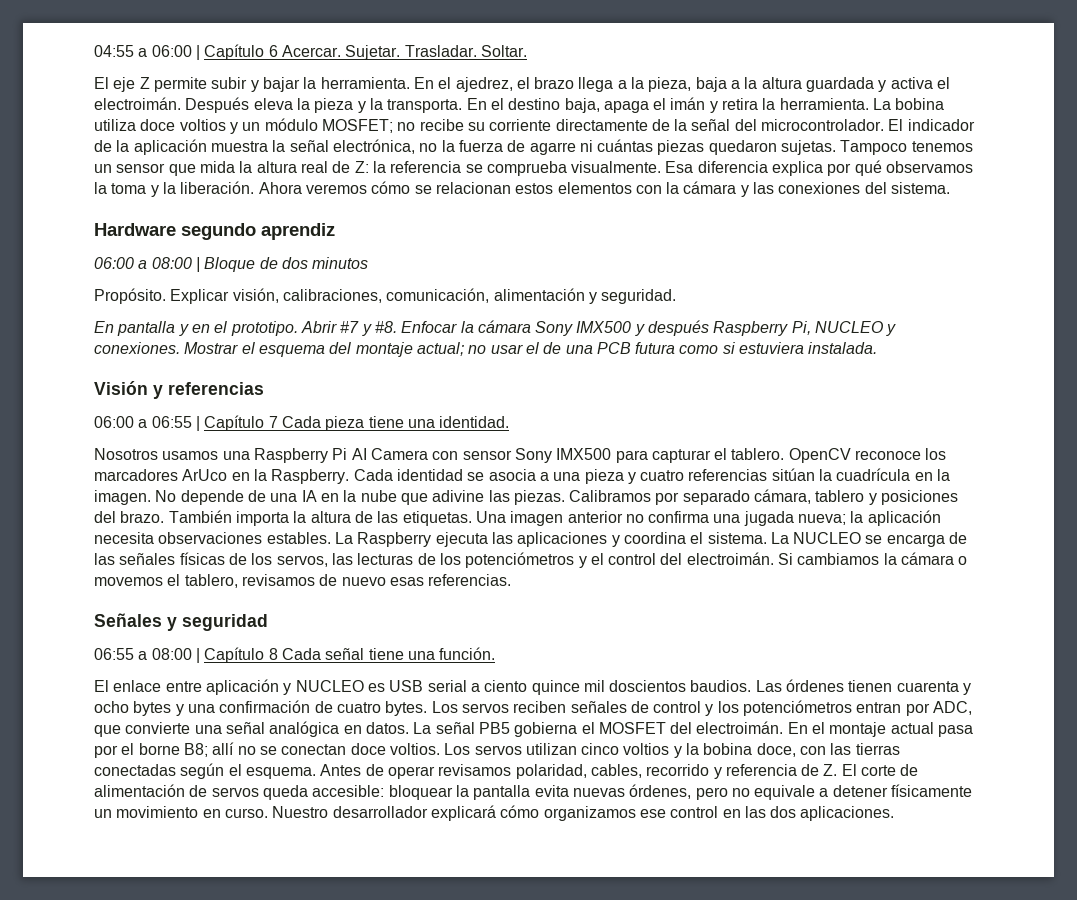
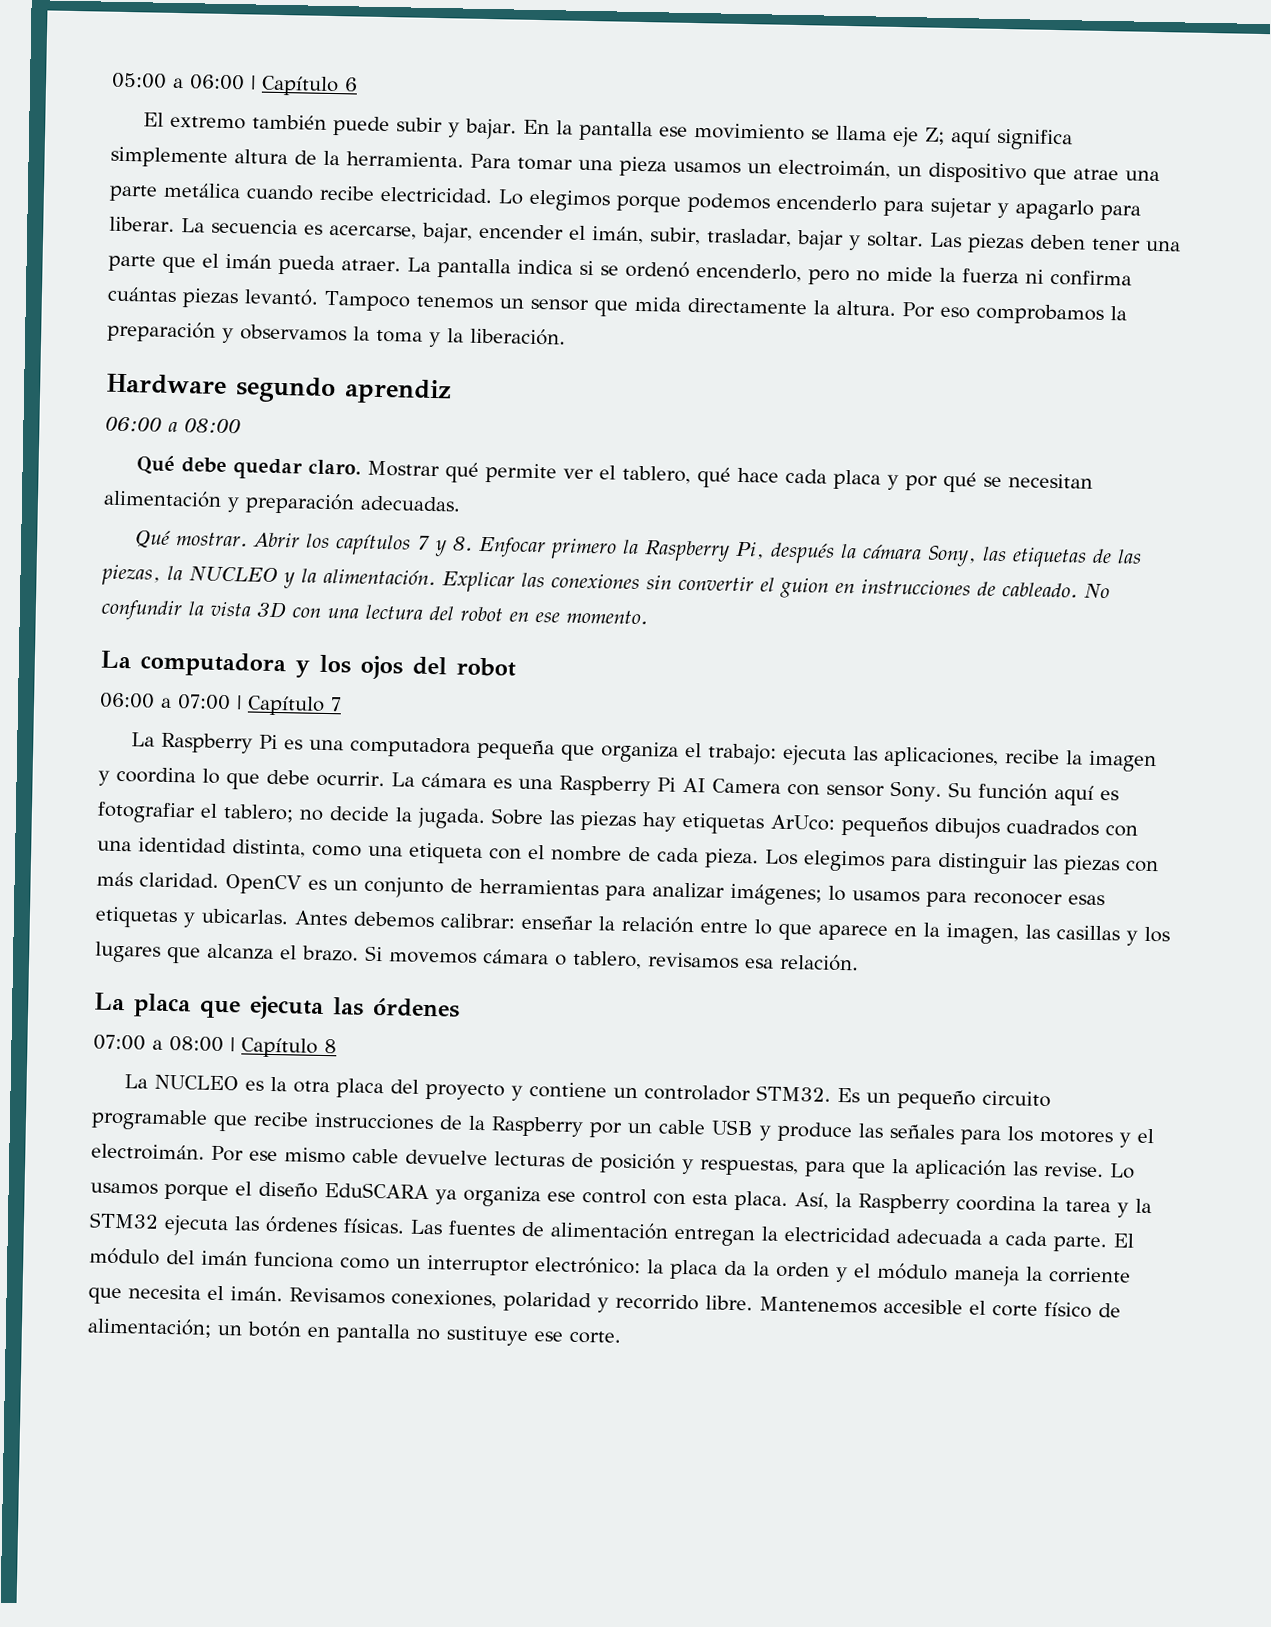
- 04:55 a 06:00 | Capítulo 6 Acercar. Sujetar. Trasladar. Soltar.
- El eje Z permite subir y bajar la herramienta. En el ajedrez, el brazo llega a la pieza, baja a la altura guardada y activa el electroimán. Después eleva la pieza y la transporta. En el destino baja, apaga el imán y retira la herramienta. La bobina utiliza doce voltios y un módulo MOSFET; no recibe su corriente directamente de la señal del microcontrolador. El indicador de la aplicación muestra la señal electrónica, no la fuerza de agarre ni cuántas piezas quedaron sujetas.
+ 05:00 a 06:00 | Capítulo 6
+ El extremo también puede subir y bajar. En la pantalla ese movimiento se llama eje Z; aquí significa simplemente altura de la herramienta. Para tomar una pieza usamos un electroimán, un dispositivo que atrae una parte metálica cuando recibe electricidad. Lo elegimos porque podemos encenderlo para sujetar y apagarlo para liberar. La secuencia es acercarse, bajar, encender el imán, subir, trasladar, bajar y soltar. Las piezas deben tener una parte que el imán pueda atraer. La pantalla indica si se ordenó encenderlo, pero no mide la fuerza ni confirma cuántas piezas levantó.
- Tampoco tenemos un sensor que mida la altura real de Z: la referencia se comprueba visualmente. Esa diferencia explica por qué observamos la toma y la liberación. Ahora veremos cómo se relacionan estos elementos con la cámara y las conexiones del sistema.
+ Tampoco tenemos un sensor que mida directamente la altura. Por eso comprobamos la preparación y observamos la toma y la liberación.
- 06:00 a 08:00 | Bloque de dos minutos
- Propósito. Explicar visión, calibraciones, comunicación, alimentación y seguridad.
- En pantalla y en el prototipo. Abrir #7 y #8. Enfocar la cámara Sony IMX500 y después Raspberry Pi, NUCLEO y conexiones. Mostrar el esquema del montaje actual; no usar el de una PCB futura como si estuviera instalada.
- Visión y referencias
- 06:00 a 06:55 | Capítulo 7 Cada pieza tiene una identidad.
- Nosotros usamos una Raspberry Pi AI Camera con sensor Sony IMX500 para capturar el tablero. OpenCV reconoce los marcadores ArUco en la Raspberry. Cada identidad se asocia a una pieza y cuatro referencias sitúan la cuadrícula en la imagen. No depende de una IA en la nube que adivine las piezas. Calibramos por separado cámara, tablero y posiciones del brazo. También importa la altura de las etiquetas. Una imagen anterior no confirma una jugada nueva; la aplicación necesita observaciones estables. La Raspberry ejecuta las aplicaciones y coordina el sistema. La NUCLEO se encarga de las señales físicas de los servos, las lecturas de los potenciómetros y el control del electroimán. Si cambiamos la cámara o movemos el tablero, revisamos de nuevo esas referencias.
- Señales y seguridad
- 06:55 a 08:00 | Capítulo 8 Cada señal tiene una función.
- El enlace entre aplicación y NUCLEO es USB serial a ciento quince mil doscientos baudios. Las órdenes tienen cuarenta y ocho bytes y una confirmación de cuatro bytes. Los servos reciben señales de control y los potenciómetros entran por ADC, que convierte una señal analógica en datos. La señal PB5 gobierna el MOSFET del electroimán. En el montaje actual pasa por el borne B8; allí no se conectan doce voltios. Los servos utilizan cinco voltios y la bobina doce, con las tierras conectadas según el esquema. Antes de operar revisamos polaridad, cables, recorrido y referencia de Z. El corte de alimentación de servos queda accesible: bloquear la pantalla evita nuevas órdenes, pero no equivale a detener físicamente un movimiento en curso. Nuestro desarrollador explicará cómo organizamos ese control en las dos aplicaciones.
+ 06:00 a 08:00
+ Qué debe quedar claro. Mostrar qué permite ver el tablero, qué hace cada placa y por qué se necesitan alimentación y preparación adecuadas.
+ Qué mostrar. Abrir los capítulos 7 y 8. Enfocar primero la Raspberry Pi, después la cámara Sony, las etiquetas de las piezas, la NUCLEO y la alimentación. Explicar las conexiones sin convertir el guion en instrucciones de cableado. No confundir la vista 3D con una lectura del robot en ese momento.
+ La computadora y los ojos del robot
+ 06:00 a 07:00 | Capítulo 7
+ La Raspberry Pi es una computadora pequeña que organiza el trabajo: ejecuta las aplicaciones, recibe la imagen y coordina lo que debe ocurrir. La cámara es una Raspberry Pi AI Camera con sensor Sony. Su función aquí es fotografiar el tablero; no decide la jugada. Sobre las piezas hay etiquetas ArUco: pequeños dibujos cuadrados con una identidad distinta, como una etiqueta con el nombre de cada pieza. Los elegimos para distinguir las piezas con más claridad. OpenCV es un conjunto de herramientas para analizar imágenes; lo usamos para reconocer esas etiquetas y ubicarlas. Antes debemos calibrar: enseñar la relación entre lo que aparece en la imagen, las casillas y los lugares que alcanza el brazo. Si movemos cámara o tablero, revisamos esa relación.
+ La placa que ejecuta las órdenes
+ 07:00 a 08:00 | Capítulo 8
+ La NUCLEO es la otra placa del proyecto y contiene un controlador STM32. Es un pequeño circuito programable que recibe instrucciones de la Raspberry por un cable USB y produce las señales para los motores y el electroimán. Por ese mismo cable devuelve lecturas de posición y respuestas, para que la aplicación las revise. Lo usamos porque el diseño EduSCARA ya organiza ese control con esta placa. Así, la Raspberry coordina la tarea y la STM32 ejecuta las órdenes físicas. Las fuentes de alimentación entregan la electricidad adecuada a cada parte. El módulo del imán funciona como un interruptor electrónico: la placa da la orden y el módulo maneja la corriente que necesita el imán. Revisamos conexiones, polaridad y recorrido libre. Mantenemos accesible el corte físico de alimentación; un botón en pantalla no sustituye ese corte.

